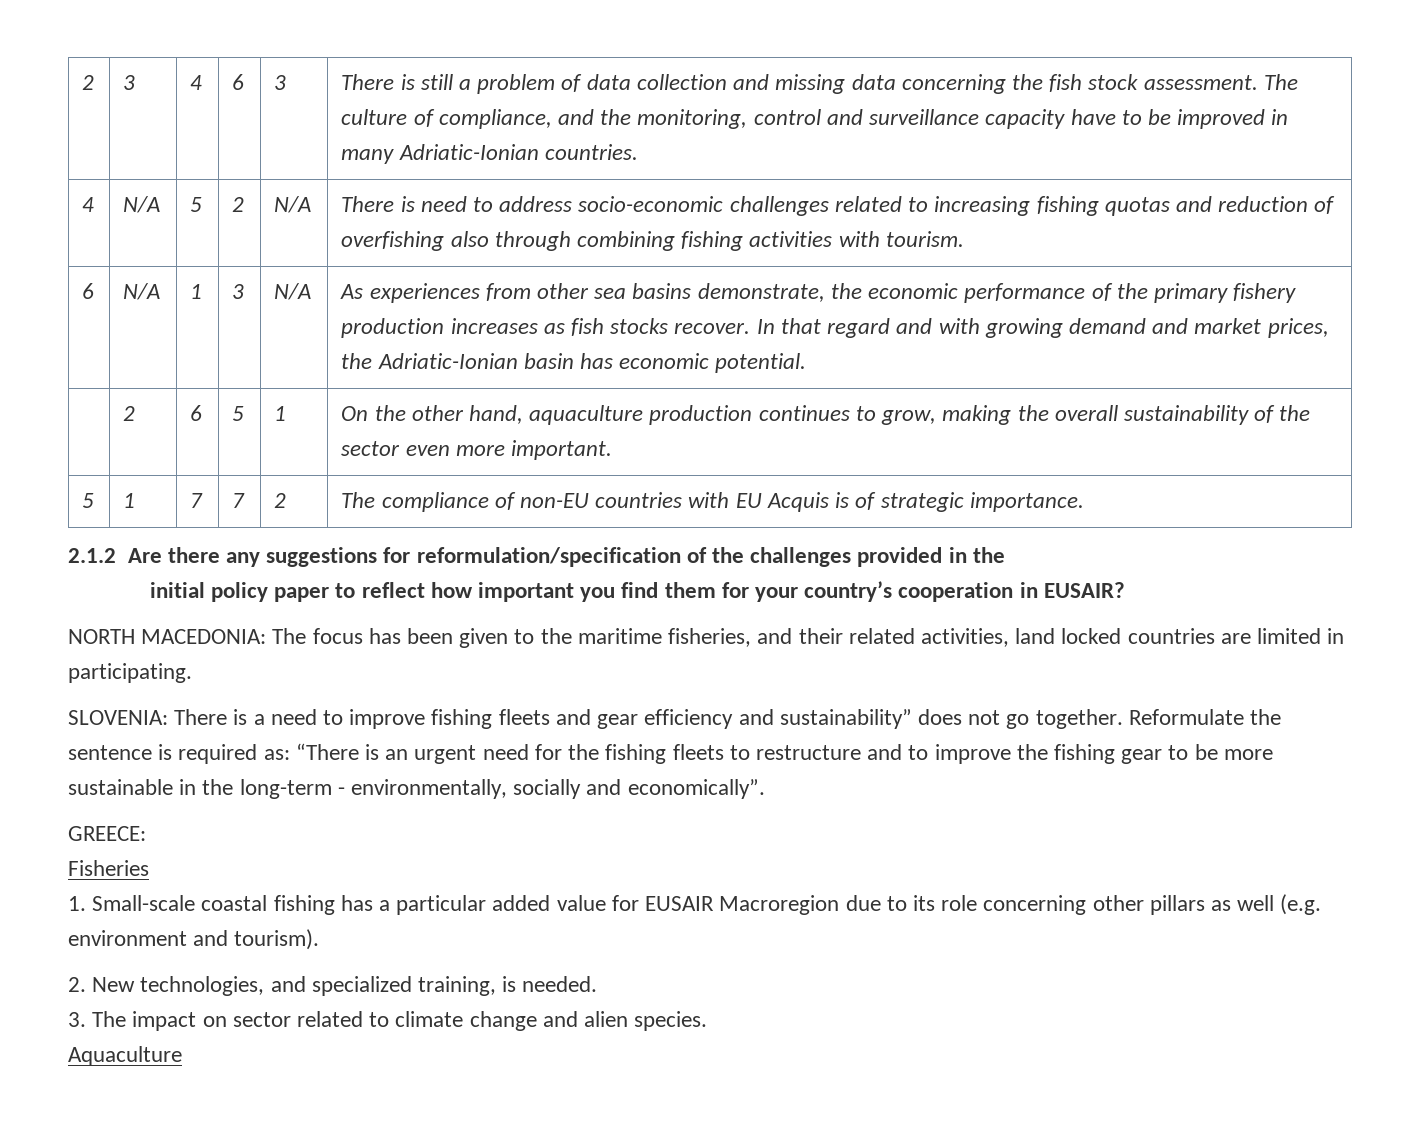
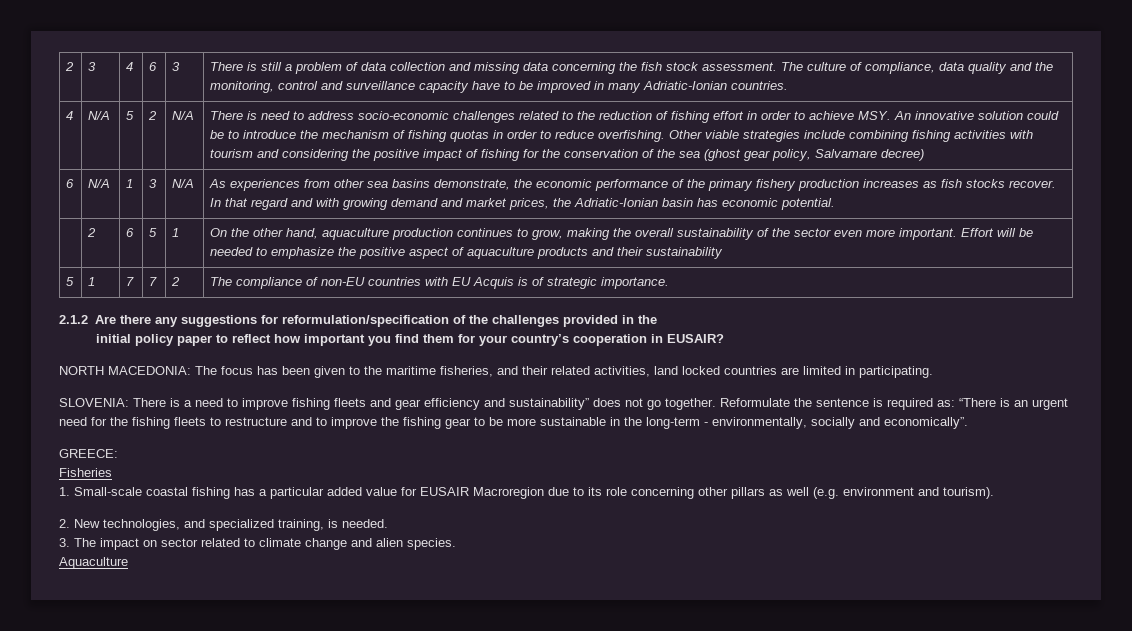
- The culture of compliance, and the monitoring, control and surveillance capacity have to be improved in many Adriatic-Ionian countries.
+ The culture of compliance, data quality and the monitoring, control and surveillance capacity have to be improved in many Adriatic-Ionian countries.
- There is need to address socio-economic challenges related to increasing fishing quotas and reduction of overfishing also through combining fishing activities with tourism.
+ There is need to address socio-economic challenges related to the reduction of fishing effort in order to achieve MSY. An innovative solution could be to introduce the mechanism of fishing quotas in order to reduce overfishing. Other viable strategies include combining fishing activities with tourism and considering the positive impact of fishing for the conservation of the sea (ghost gear policy, Salvamare decree)
- | 2 | 6 | 5 | 1 | On the other hand, aquaculture production continues to grow, making the overall sustainability of the sector even more important.
+ | 2 | 6 | 5 | 1 | On the other hand, aquaculture production continues to grow, making the overall sustainability of the sector even more important. Effort will be needed to emphasize the positive aspect of aquaculture products and their sustainability

